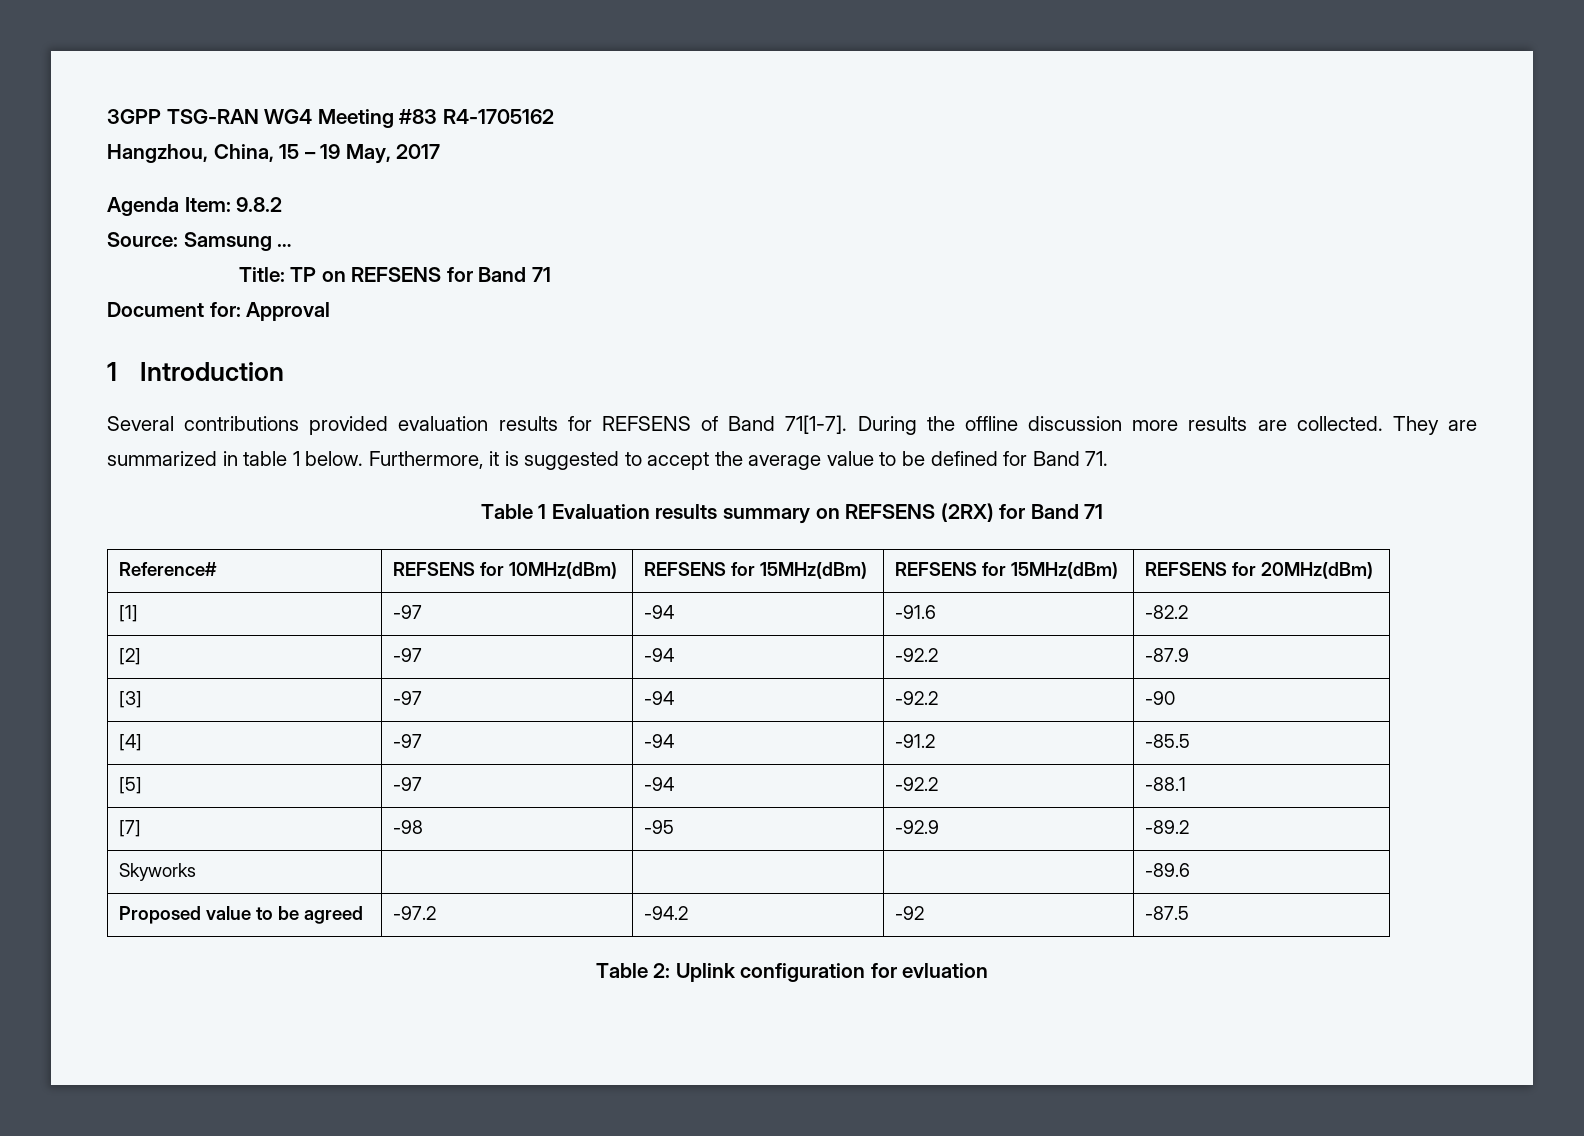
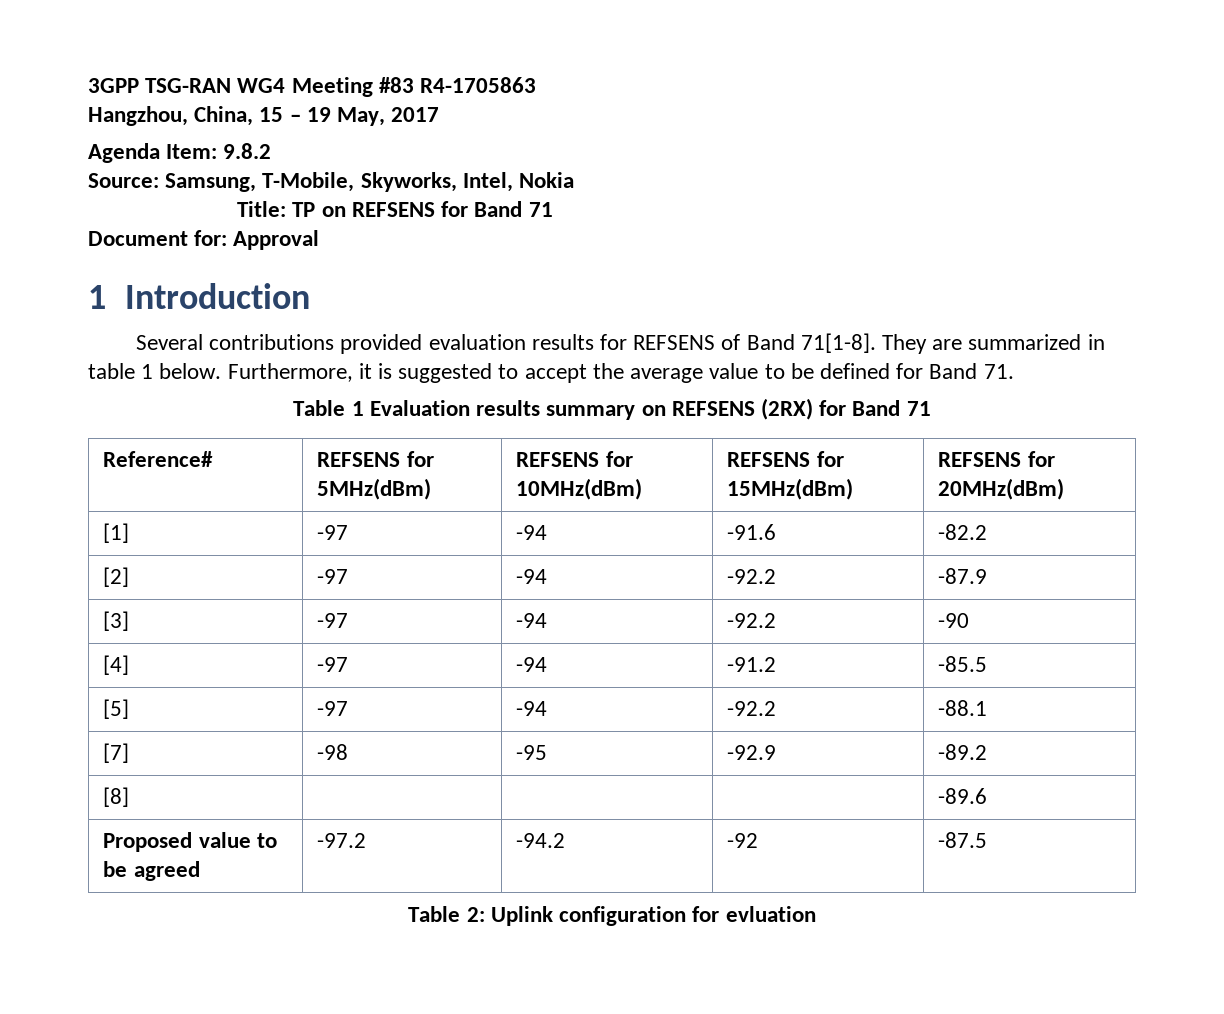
- 3GPP TSG-RAN WG4 Meeting #83 R4-1705162
+ 3GPP TSG-RAN WG4 Meeting #83 R4-1705863
- Source: Samsung …
+ Source: Samsung, T-Mobile, Skyworks, Intel, Nokia
- Several contributions provided evaluation results for REFSENS of Band 71[1-7]. During the offline discussion more results are collected.
+ Several contributions provided evaluation results for REFSENS of Band 71[1-8].
- Reference# | REFSENS for 10MHz(dBm) | REFSENS for 15MHz(dBm) | REFSENS for 15MHz(dBm) | REFSENS for 20MHz(dBm)
+ Reference# | REFSENS for 5MHz(dBm) | REFSENS for 10MHz(dBm) | REFSENS for 15MHz(dBm) | REFSENS for 20MHz(dBm)
- Skyworks | | | | -89.6
+ [8] | | | | -89.6

